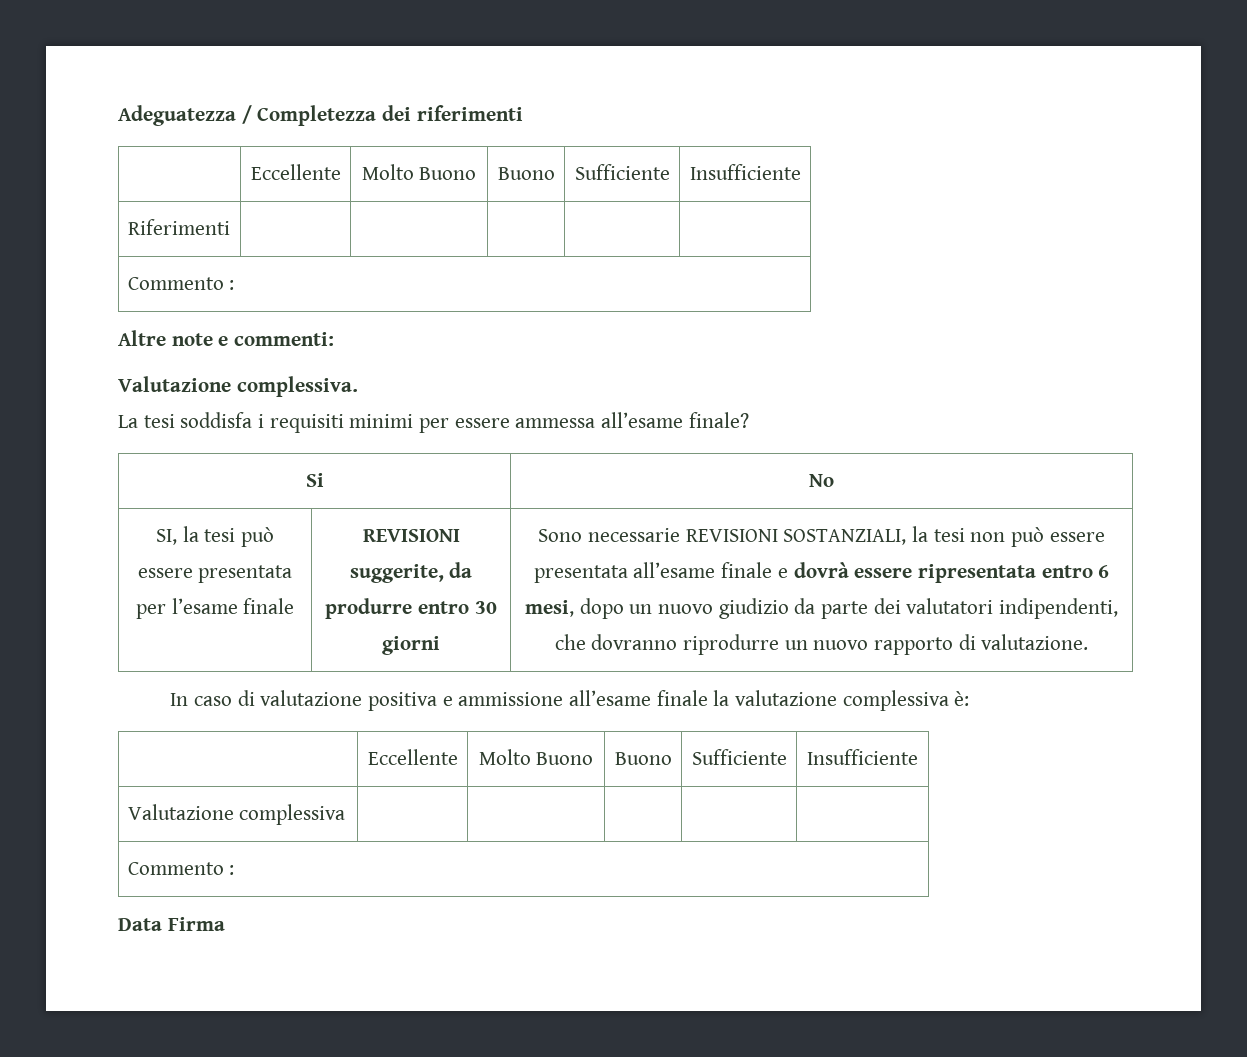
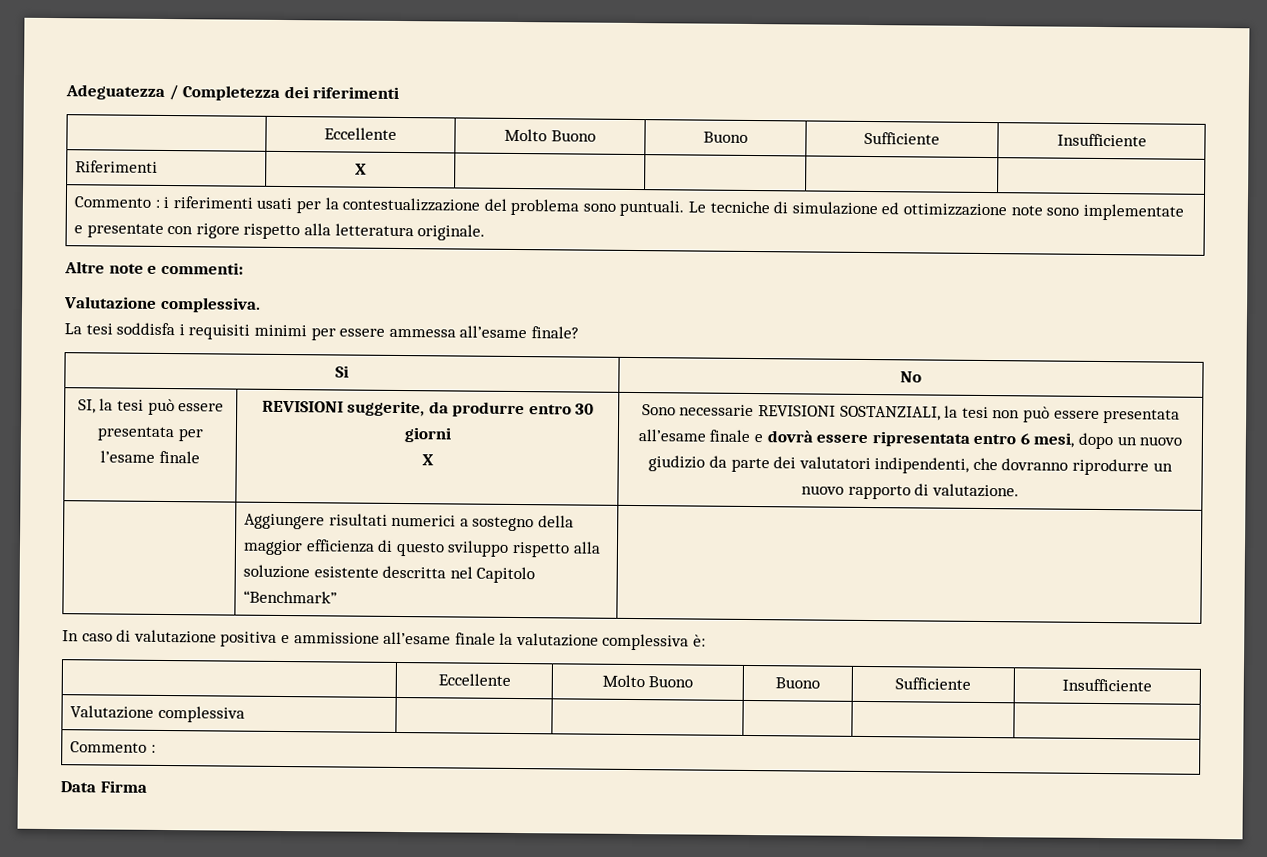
- Riferimenti | | | | |
- Commento :
+ Riferimenti | X | | | |
+ Commento : i riferimenti usati per la contestualizzazione del problema sono puntuali. Le tecniche di simulazione ed ottimizzazione note sono implementate e presentate con rigore rispetto alla letteratura originale.
  REVISIONI suggerite, da produrre entro 30 giorni
+ X
+ | Aggiungere risultati numerici a sostegno della maggior efficienza di questo sviluppo rispetto alla soluzione esistente descritta nel Capitolo “Benchmark” |

